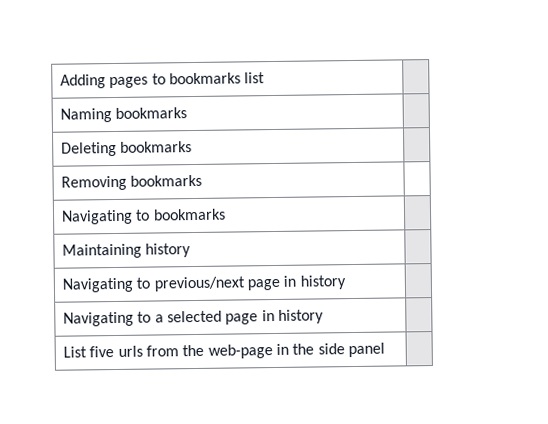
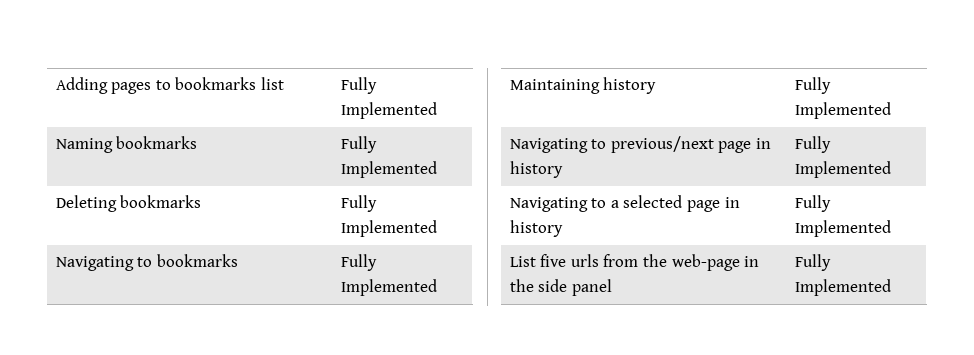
- Adding pages to bookmarks list |
+ Adding pages to bookmarks list | Fully Implemented
- Naming bookmarks |
+ Naming bookmarks | Fully Implemented
- Deleting bookmarks |
- Removing bookmarks |
+ Deleting bookmarks | Fully Implemented
- Navigating to bookmarks |
+ Navigating to bookmarks | Fully Implemented
- Maintaining history |
+ Maintaining history | Fully Implemented
- Navigating to previous/next page in history |
+ Navigating to previous/next page in history | Fully Implemented
- Navigating to a selected page in history |
+ Navigating to a selected page in history | Fully Implemented
- List five urls from the web-page in the side panel |
+ List five urls from the web-page in the side panel | Fully Implemented

